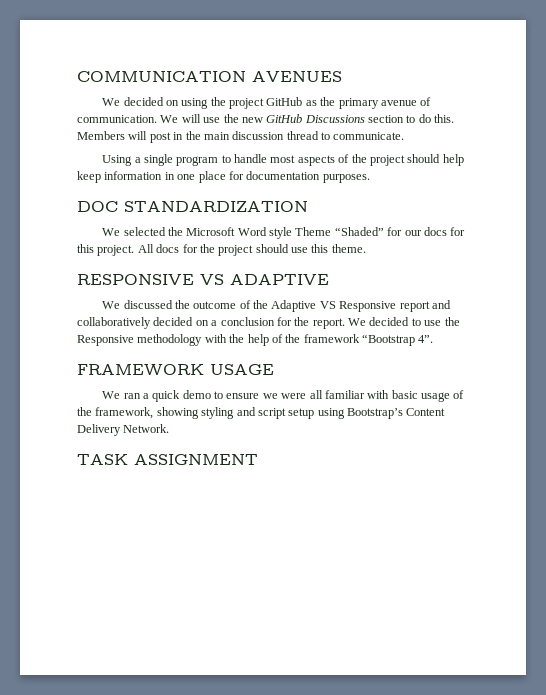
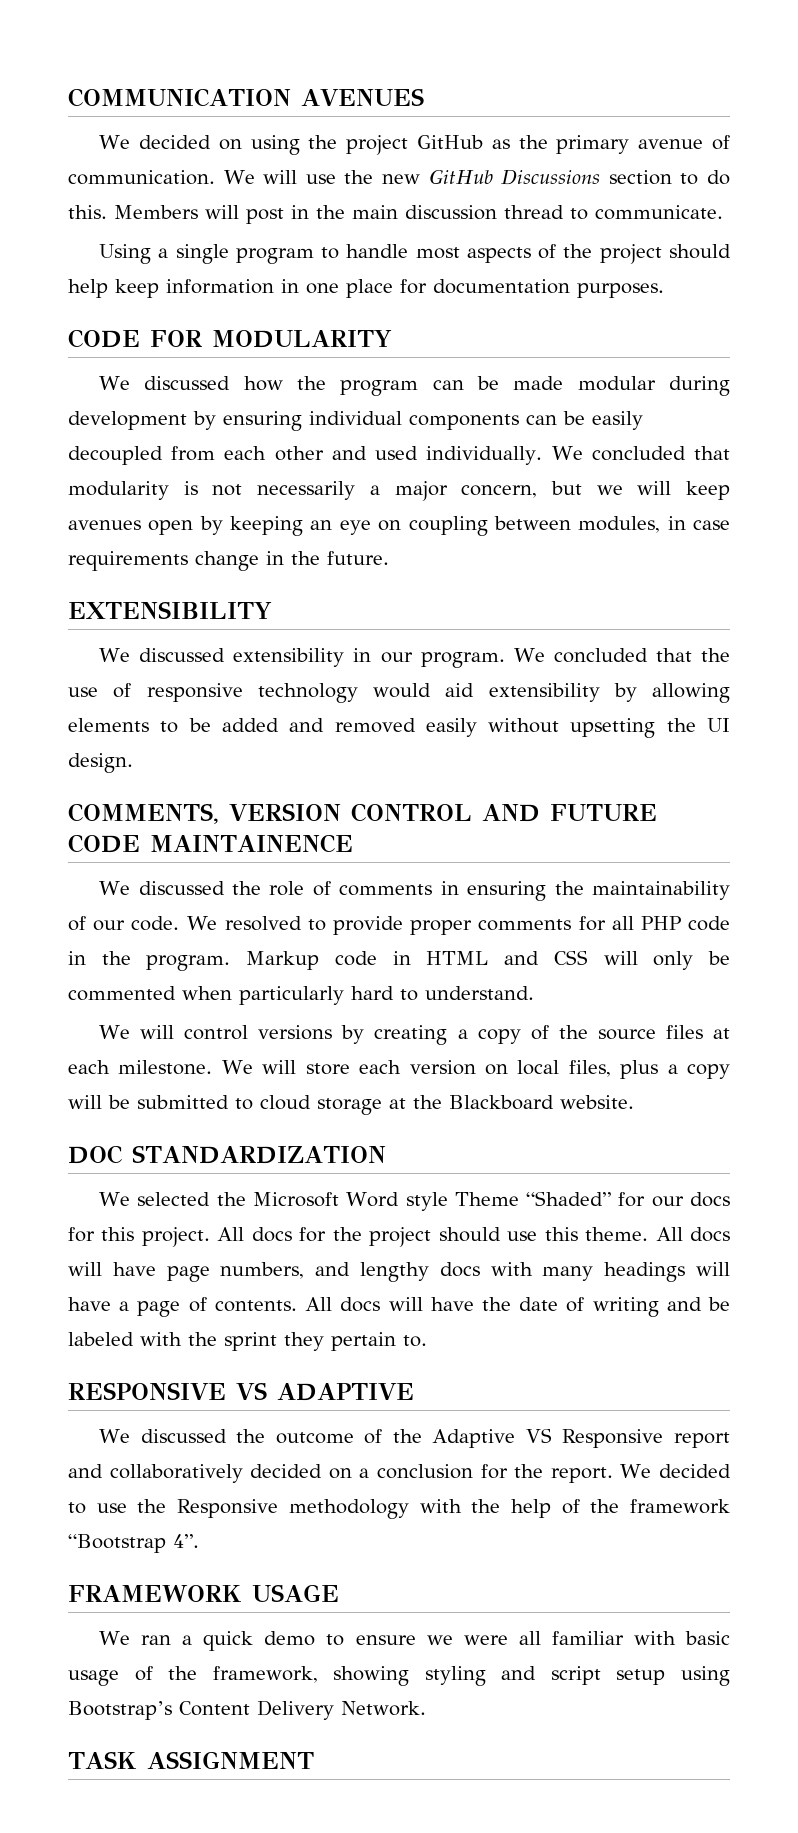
+ CODE FOR MODULARITY
+ We discussed how the program can be made modular during development by ensuring individual components can be easily decoupled from each other and used individually. We concluded that modularity is not necessarily a major concern, but we will keep avenues open by keeping an eye on coupling between modules, in case requirements change in the future.
+ EXTENSIBILITY
+ We discussed extensibility in our program. We concluded that the use of responsive technology would aid extensibility by allowing elements to be added and removed easily without upsetting the UI design.
+ COMMENTS, VERSION CONTROL AND FUTURE CODE MAINTAINENCE
+ We discussed the role of comments in ensuring the maintainability of our code. We resolved to provide proper comments for all PHP code in the program. Markup code in HTML and CSS will only be commented when particularly hard to understand.
+ We will control versions by creating a copy of the source files at each milestone. We will store each version on local files, plus a copy will be submitted to cloud storage at the Blackboard website.
+ All docs will have page numbers, and lengthy docs with many headings will have a page of contents. All docs will have the date of writing and be labeled with the sprint they pertain to.

